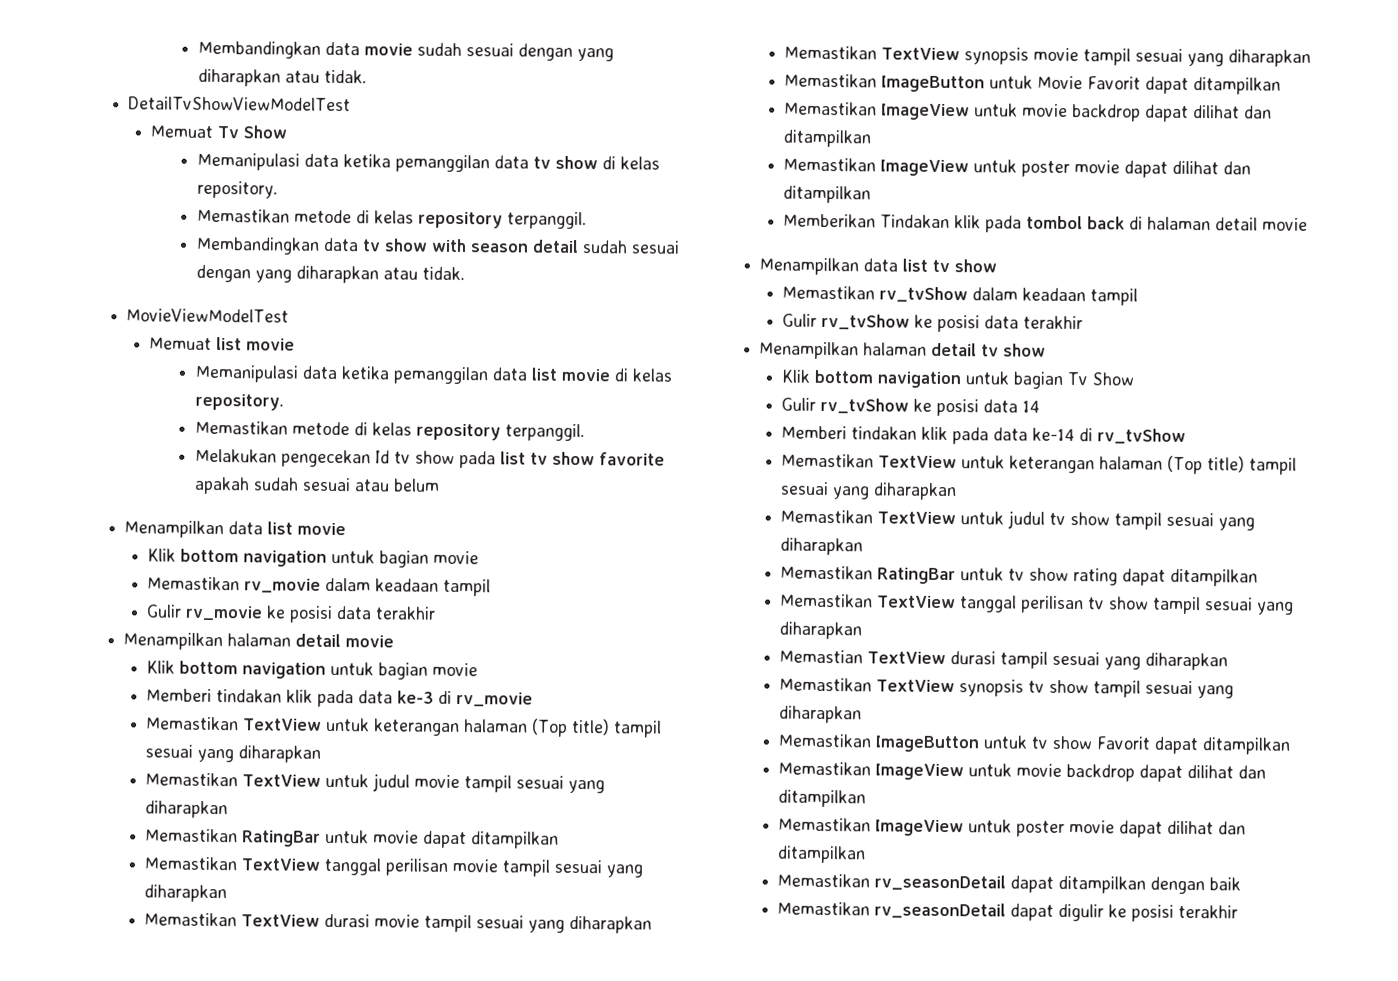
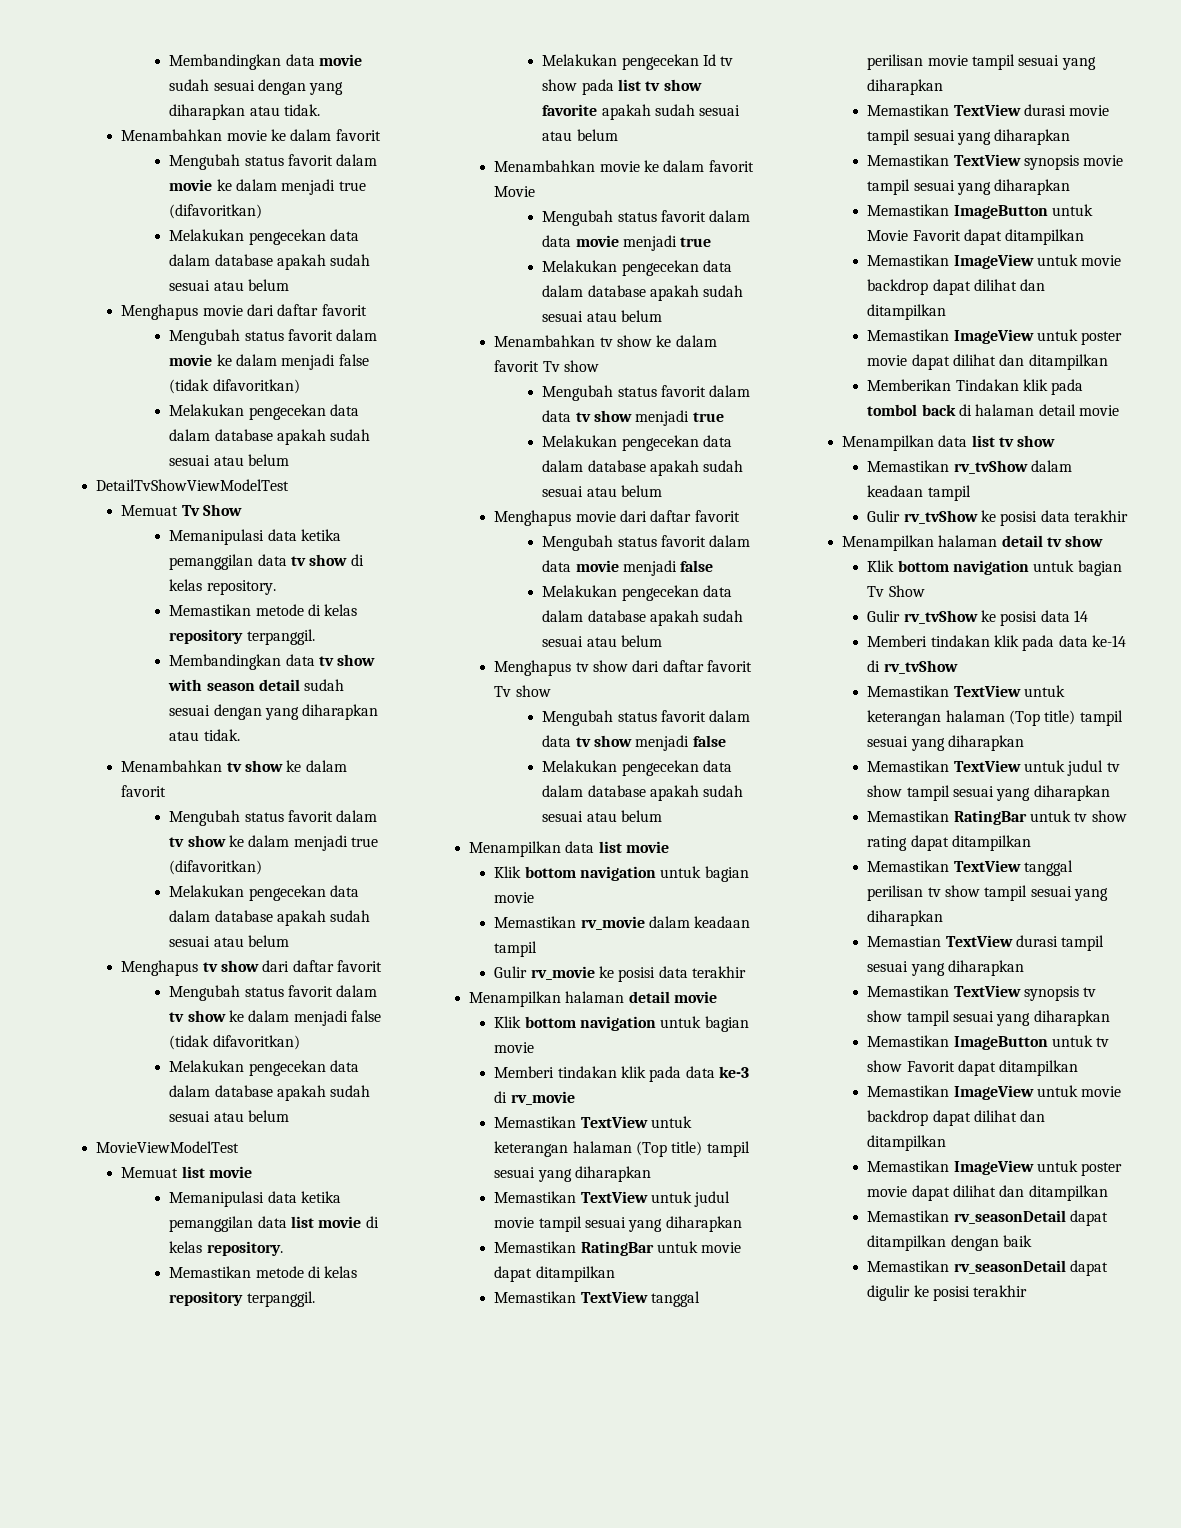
  Membandingkan data movie sudah sesuai dengan yang diharapkan atau tidak.
+ Menambahkan movie ke dalam favorit
+ Mengubah status favorit dalam movie ke dalam menjadi true (difavoritkan)
+ Melakukan pengecekan data dalam database apakah sudah sesuai atau belum
+ Menghapus movie dari daftar favorit
+ Mengubah status favorit dalam movie ke dalam menjadi false (tidak difavoritkan)
+ Melakukan pengecekan data dalam database apakah sudah sesuai atau belum
  Membandingkan data tv show with season detail sudah sesuai dengan yang diharapkan atau tidak.
+ Menambahkan tv show ke dalam favorit
+ Mengubah status favorit dalam tv show ke dalam menjadi true (difavoritkan)
+ Melakukan pengecekan data dalam database apakah sudah sesuai atau belum
+ Menghapus tv show dari daftar favorit
+ Mengubah status favorit dalam tv show ke dalam menjadi false (tidak difavoritkan)
+ Melakukan pengecekan data dalam database apakah sudah sesuai atau belum
+ Menambahkan movie ke dalam favorit Movie
+ Mengubah status favorit dalam data movie menjadi true
+ Melakukan pengecekan data dalam database apakah sudah sesuai atau belum
+ Menambahkan tv show ke dalam favorit Tv show
+ Mengubah status favorit dalam data tv show menjadi true
+ Melakukan pengecekan data dalam database apakah sudah sesuai atau belum
+ Menghapus movie dari daftar favorit
+ Mengubah status favorit dalam data movie menjadi false
+ Melakukan pengecekan data dalam database apakah sudah sesuai atau belum
+ Menghapus tv show dari daftar favorit Tv show
+ Mengubah status favorit dalam data tv show menjadi false
+ Melakukan pengecekan data dalam database apakah sudah sesuai atau belum

